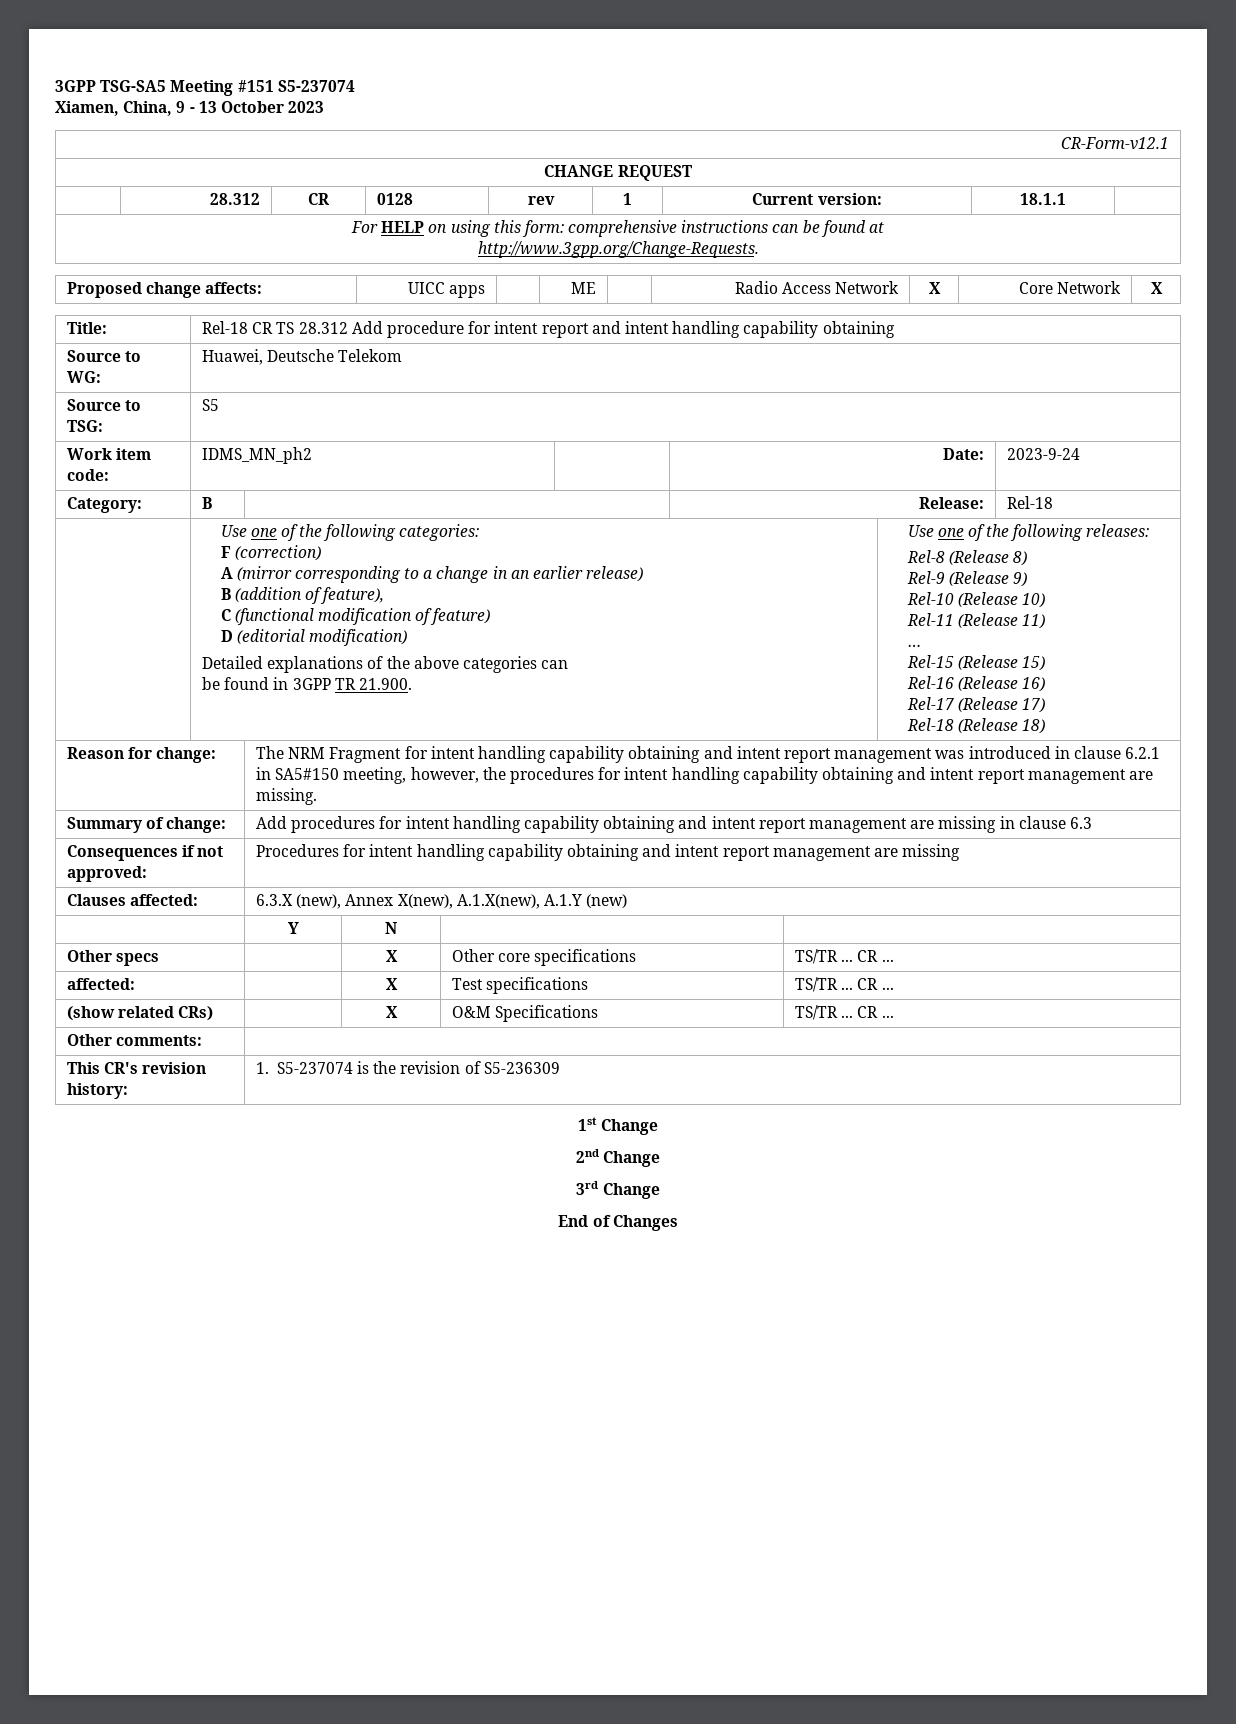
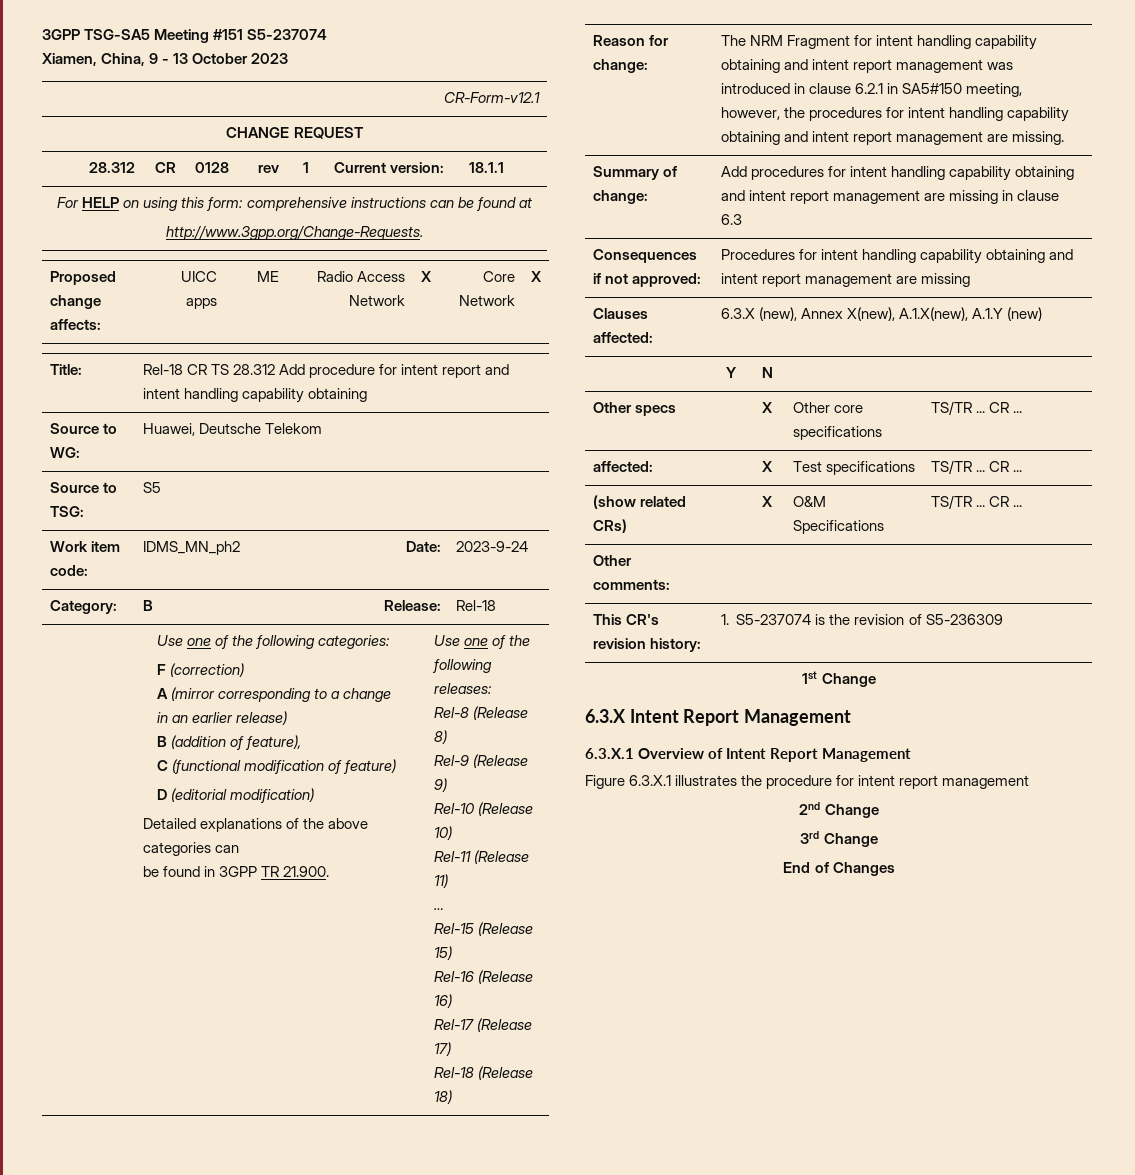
+ 6.3.X Intent Report Management
+ 6.3.X.1 Overview of Intent Report Management
+ Figure 6.3.X.1 illustrates the procedure for intent report management

